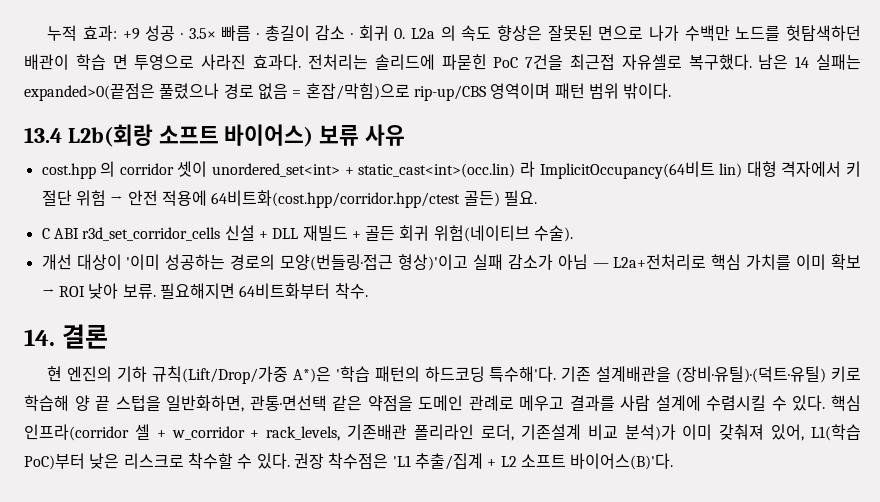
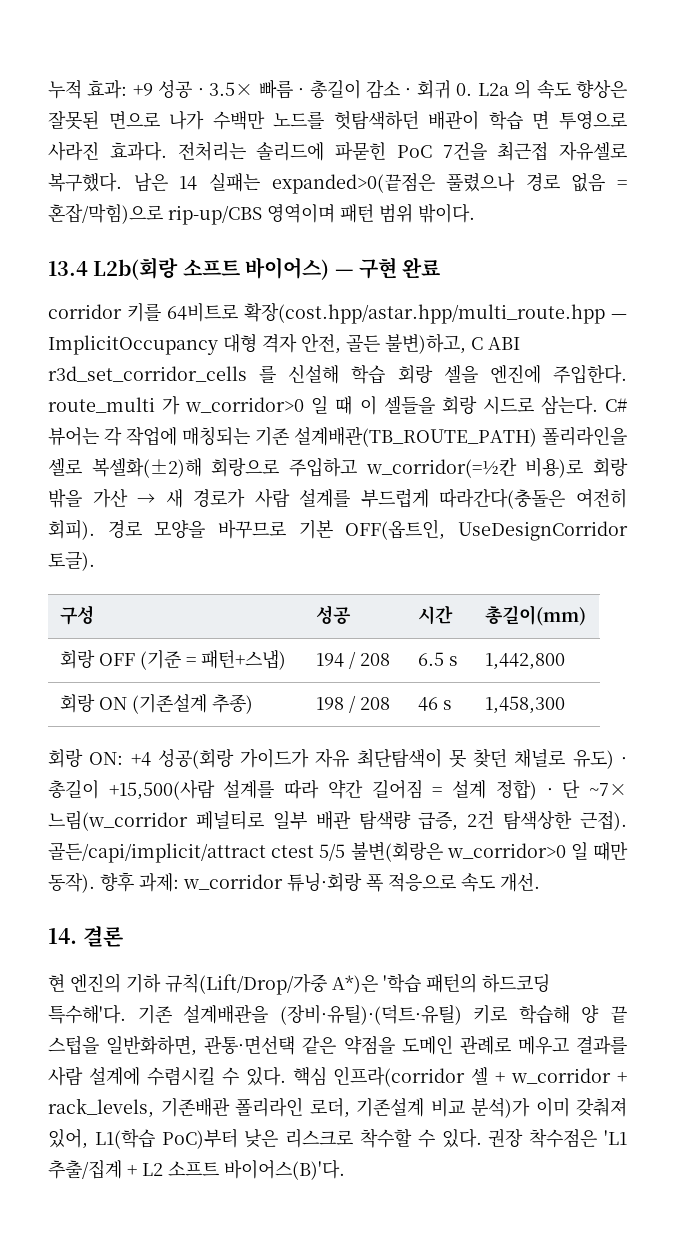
- 13.4 L2b(회랑 소프트 바이어스) 보류 사유
- cost.hpp 의 corridor 셋이 unordered_set<int> + static_cast<int>(occ.lin) 라 ImplicitOccupancy(64비트 lin) 대형 격자에서 키 절단 위험 → 안전 적용에 64비트화(cost.hpp/corridor.hpp/ctest 골든) 필요.
- C ABI r3d_set_corridor_cells 신설 + DLL 재빌드 + 골든 회귀 위험(네이티브 수술).
- 개선 대상이 '이미 성공하는 경로의 모양(번들링·접근 형상)'이고 실패 감소가 아님 — L2a+전처리로 핵심 가치를 이미 확보 → ROI 낮아 보류. 필요해지면 64비트화부터 착수.
+ 13.4 L2b(회랑 소프트 바이어스) — 구현 완료
+ corridor 키를 64비트로 확장(cost.hpp/astar.hpp/multi_route.hpp — ImplicitOccupancy 대형 격자 안전, 골든 불변)하고, C ABI r3d_set_corridor_cells 를 신설해 학습 회랑 셀을 엔진에 주입한다. route_multi 가 w_corridor>0 일 때 이 셀들을 회랑 시드로 삼는다. C# 뷰어는 각 작업에 매칭되는 기존 설계배관(TB_ROUTE_PATH) 폴리라인을 셀로 복셀화(±2)해 회랑으로 주입하고 w_corridor(=½칸 비용)로 회랑 밖을 가산 → 새 경로가 사람 설계를 부드럽게 따라간다(충돌은 여전히 회피). 경로 모양을 바꾸므로 기본 OFF(옵트인, UseDesignCorridor 토글).
+ 구성 | 성공 | 시간 | 총길이(mm)
+ 회랑 OFF (기준 = 패턴+스냅) | 194 / 208 | 6.5 s | 1,442,800
+ 회랑 ON (기존설계 추종) | 198 / 208 | 46 s | 1,458,300
+ 회랑 ON: +4 성공(회랑 가이드가 자유 최단탐색이 못 찾던 채널로 유도) · 총길이 +15,500(사람 설계를 따라 약간 길어짐 = 설계 정합) · 단 ~7× 느림(w_corridor 페널티로 일부 배관 탐색량 급증, 2건 탐색상한 근접). 골든/capi/implicit/attract ctest 5/5 불변(회랑은 w_corridor>0 일 때만 동작). 향후 과제: w_corridor 튜닝·회랑 폭 적응으로 속도 개선.

